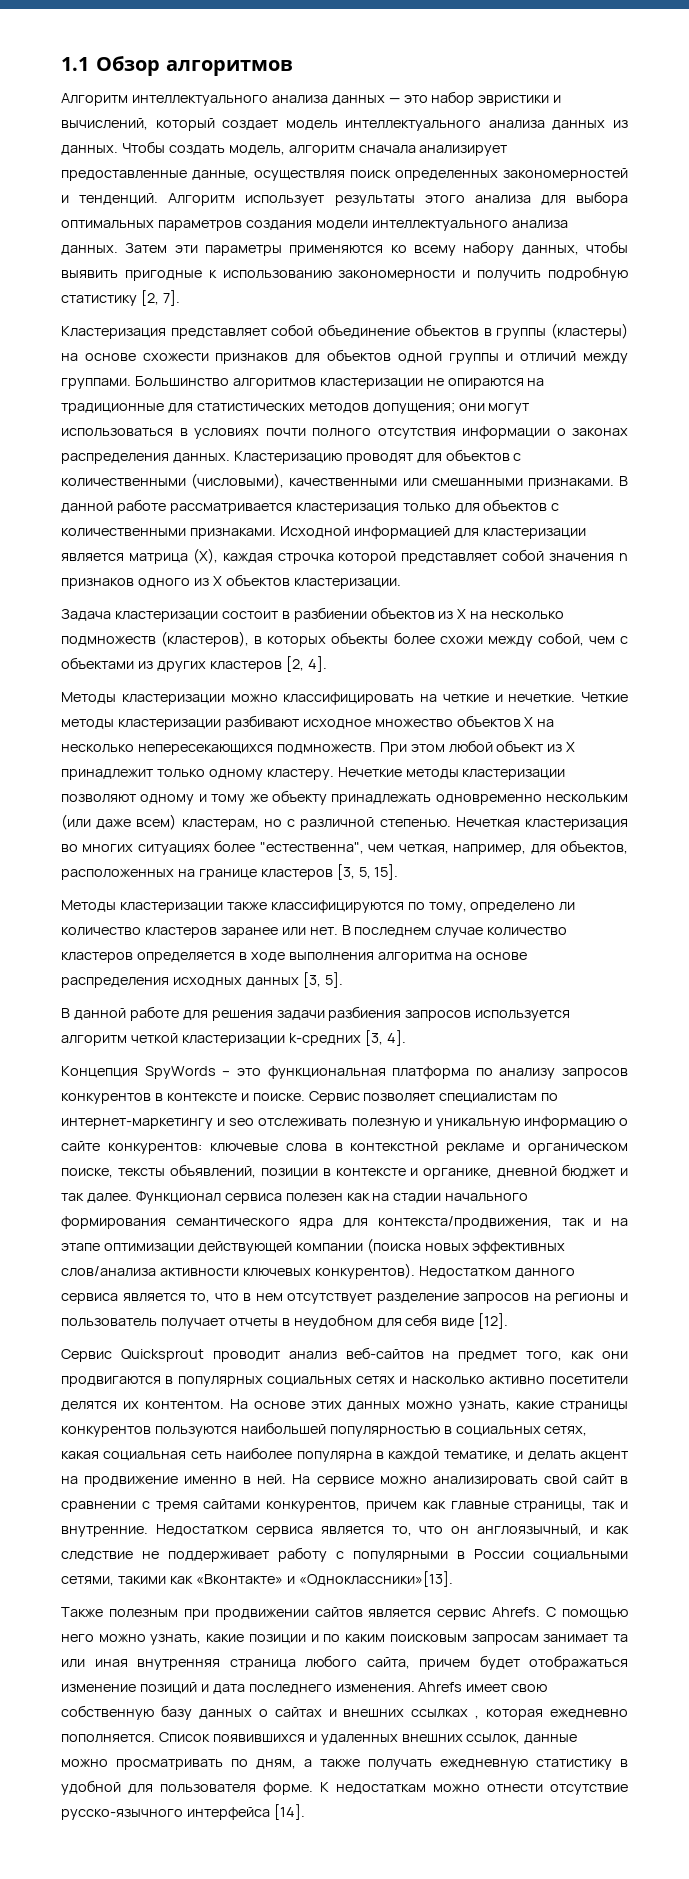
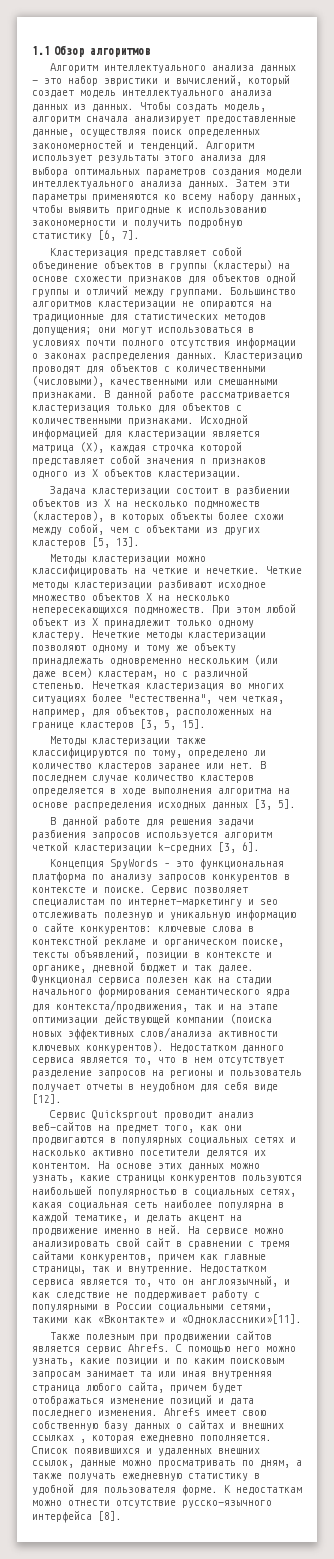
- Затем эти параметры применяются ко всему набору данных, чтобы выявить пригодные к использованию закономерности и получить подробную статистику [2, 7].
+ Затем эти параметры применяются ко всему набору данных, чтобы выявить пригодные к использованию закономерности и получить подробную статистику [6, 7].
- Задача кластеризации состоит в разбиении объектов из X на несколько подмножеств (кластеров), в которых объекты более схожи между собой, чем с объектами из других кластеров [2, 4].
+ Задача кластеризации состоит в разбиении объектов из X на несколько подмножеств (кластеров), в которых объекты более схожи между собой, чем с объектами из других кластеров [5, 13].
- В данной работе для решения задачи разбиения запросов используется алгоритм четкой кластеризации k-средних [3, 4].
+ В данной работе для решения задачи разбиения запросов используется алгоритм четкой кластеризации k-средних [3, 6].
- Недостатком сервиса является то, что он англоязычный, и как следствие не поддерживает работу с популярными в России социальными сетями, такими как «Вконтакте» и «Одноклассники»[13].
+ Недостатком сервиса является то, что он англоязычный, и как следствие не поддерживает работу с популярными в России социальными сетями, такими как «Вконтакте» и «Одноклассники»[11].
- К недостаткам можно отнести отсутствие русско-язычного интерфейса [14].
+ К недостаткам можно отнести отсутствие русско-язычного интерфейса [8].

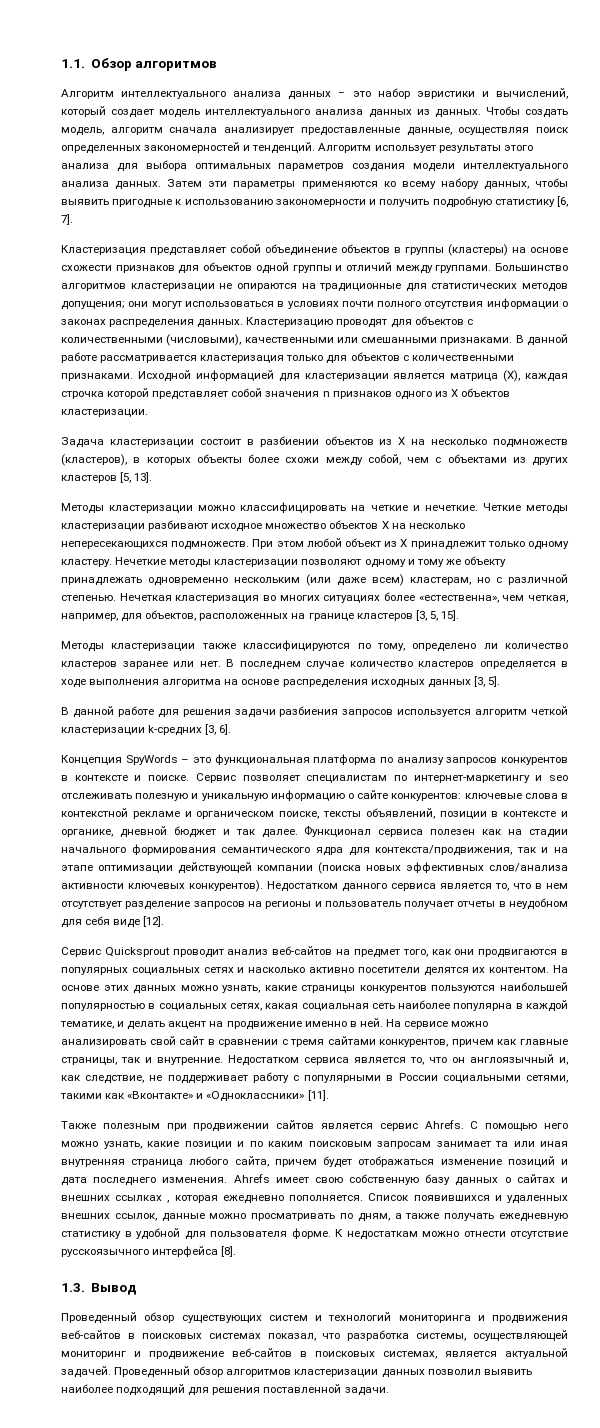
- 1.1 Обзор алгоритмов
+ 1.1. Обзор алгоритмов
- Алгоритм интеллектуального анализа данных — это набор эвристики и вычислений, который создает модель интеллектуального анализа данных из данных.
+ Алгоритм интеллектуального анализа данных − это набор эвристики и вычислений, который создает модель интеллектуального анализа данных из данных.
- Нечеткая кластеризация во многих ситуациях более "естественна", чем четкая, например, для объектов, расположенных на границе кластеров [3, 5, 15].
+ Нечеткая кластеризация во многих ситуациях более «естественна», чем четкая, например, для объектов, расположенных на границе кластеров [3, 5, 15].
- Недостатком сервиса является то, что он англоязычный, и как следствие не поддерживает работу с популярными в России социальными сетями, такими как «Вконтакте» и «Одноклассники»[11].
+ Недостатком сервиса является то, что он англоязычный и, как следствие, не поддерживает работу с популярными в России социальными сетями, такими как «Вконтакте» и «Одноклассники» [11].
- К недостаткам можно отнести отсутствие русско-язычного интерфейса [8].
+ К недостаткам можно отнести отсутствие русскоязычного интерфейса [8].
+ 1.3. Вывод
+ Проведенный обзор существующих систем и технологий мониторинга и продвижения веб-сайтов в поисковых системах показал, что разработка системы, осуществляющей мониторинг и продвижение веб-сайтов в поисковых системах, является актуальной задачей. Проведенный обзор алгоритмов кластеризации данных позволил выявить наиболее подходящий для решения поставленной задачи.

